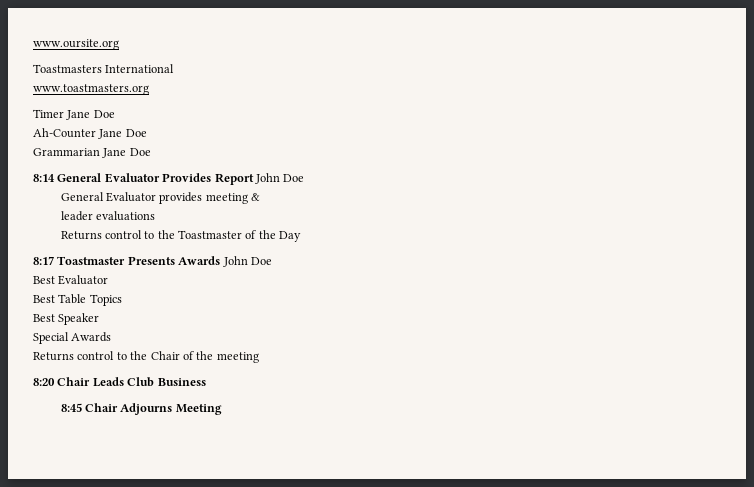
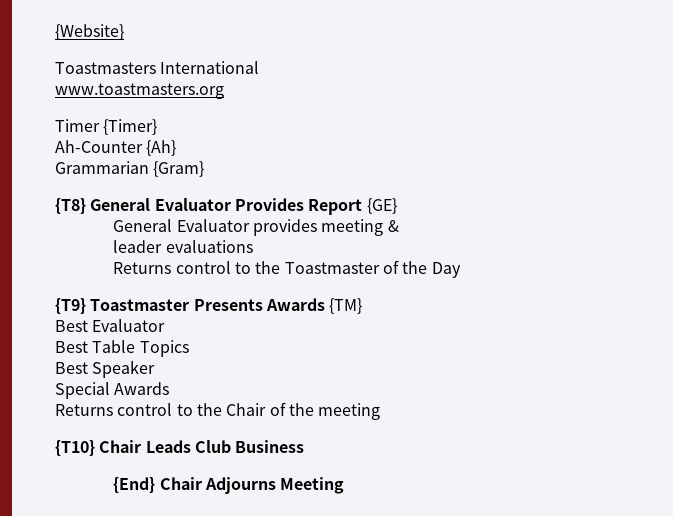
- www.oursite.org
+ {Website}
- Timer Jane Doe
+ Timer {Timer}
- Ah-Counter Jane Doe
+ Ah-Counter {Ah}
- Grammarian Jane Doe
- 8:14 General Evaluator Provides Report John Doe
+ Grammarian {Gram}
+ {T8} General Evaluator Provides Report {GE}
- 8:17 Toastmaster Presents Awards John Doe
+ {T9} Toastmaster Presents Awards {TM}
- 8:20 Chair Leads Club Business
+ {T10} Chair Leads Club Business
- 8:45 Chair Adjourns Meeting
+ {End} Chair Adjourns Meeting

